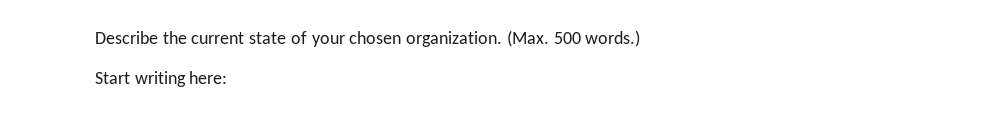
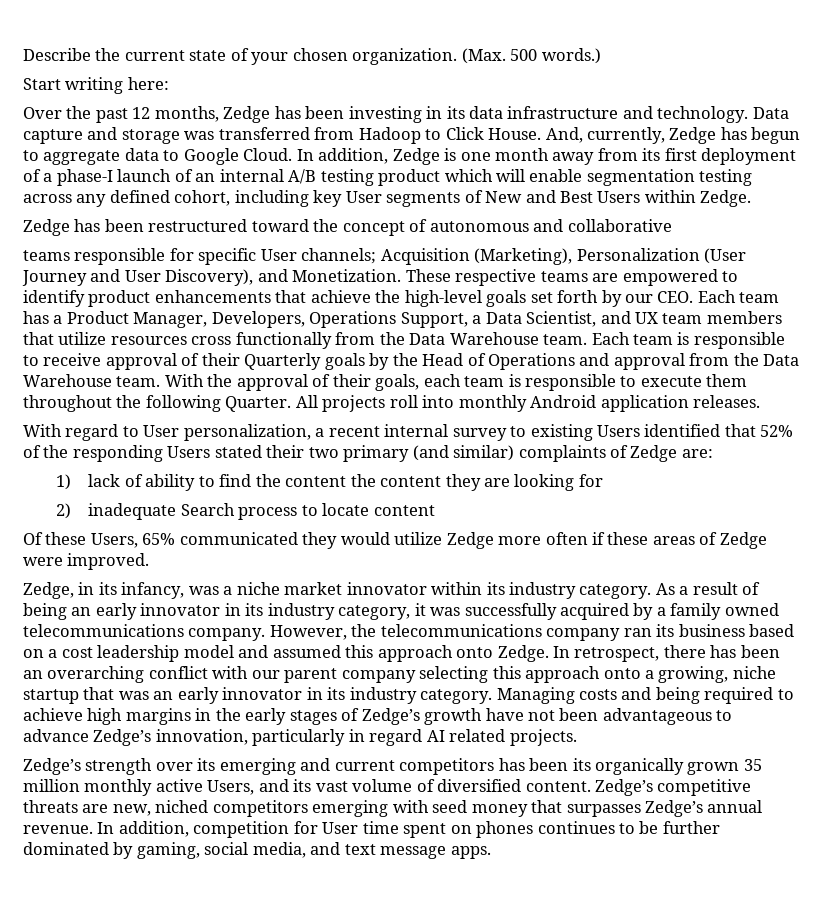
+ Over the past 12 months, Zedge has been investing in its data infrastructure and technology. Data capture and storage was transferred from Hadoop to Click House. And, currently, Zedge has begun to aggregate data to Google Cloud. In addition, Zedge is one month away from its first deployment of a phase-I launch of an internal A/B testing product which will enable segmentation testing across any defined cohort, including key User segments of New and Best Users within Zedge.
+ Zedge has been restructured toward the concept of autonomous and collaborative
+ teams responsible for specific User channels; Acquisition (Marketing), Personalization (User Journey and User Discovery), and Monetization. These respective teams are empowered to identify product enhancements that achieve the high-level goals set forth by our CEO. Each team has a Product Manager, Developers, Operations Support, a Data Scientist, and UX team members that utilize resources cross functionally from the Data Warehouse team. Each team is responsible to receive approval of their Quarterly goals by the Head of Operations and approval from the Data Warehouse team. With the approval of their goals, each team is responsible to execute them throughout the following Quarter. All projects roll into monthly Android application releases.
+ With regard to User personalization, a recent internal survey to existing Users identified that 52% of the responding Users stated their two primary (and similar) complaints of Zedge are:
+ 1) lack of ability to find the content the content they are looking for
+ 2) inadequate Search process to locate content
+ Of these Users, 65% communicated they would utilize Zedge more often if these areas of Zedge were improved.
+ Zedge, in its infancy, was a niche market innovator within its industry category. As a result of being an early innovator in its industry category, it was successfully acquired by a family owned telecommunications company. However, the telecommunications company ran its business based on a cost leadership model and assumed this approach onto Zedge. In retrospect, there has been an overarching conflict with our parent company selecting this approach onto a growing, niche startup that was an early innovator in its industry category. Managing costs and being required to achieve high margins in the early stages of Zedge’s growth have not been advantageous to advance Zedge’s innovation, particularly in regard AI related projects.
+ Zedge’s strength over its emerging and current competitors has been its organically grown 35 million monthly active Users, and its vast volume of diversified content. Zedge’s competitive threats are new, niched competitors emerging with seed money that surpasses Zedge’s annual revenue. In addition, competition for User time spent on phones continues to be further dominated by gaming, social media, and text message apps.

